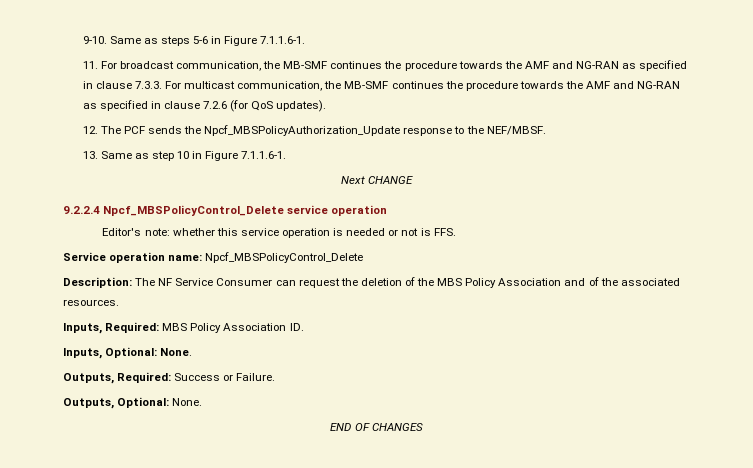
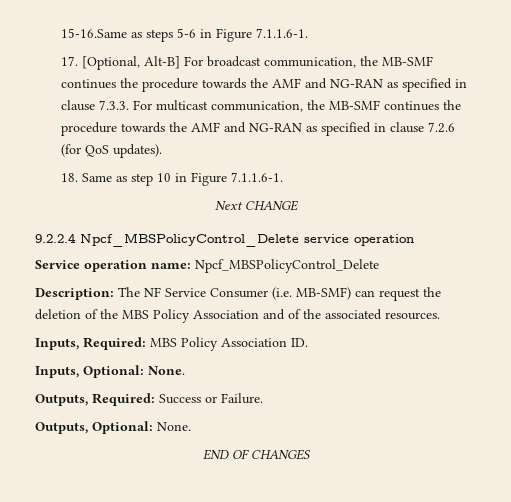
- 9-10. Same as steps 5-6 in Figure 7.1.1.6-1.
+ 15-16.Same as steps 5-6 in Figure 7.1.1.6-1.
- 11. For broadcast communication, the MB-SMF continues the procedure towards the AMF and NG-RAN as specified in clause 7.3.3. For multicast communication, the MB-SMF continues the procedure towards the AMF and NG-RAN as specified in clause 7.2.6 (for QoS updates).
+ 17. [Optional, Alt-B] For broadcast communication, the MB-SMF continues the procedure towards the AMF and NG-RAN as specified in clause 7.3.3. For multicast communication, the MB-SMF continues the procedure towards the AMF and NG-RAN as specified in clause 7.2.6 (for QoS updates).
- 12. The PCF sends the Npcf_MBSPolicyAuthorization_Update response to the NEF/MBSF.
- 13. Same as step 10 in Figure 7.1.1.6-1.
+ 18. Same as step 10 in Figure 7.1.1.6-1.
- Editor's note: whether this service operation is needed or not is FFS.
- Description: The NF Service Consumer can request the deletion of the MBS Policy Association and of the associated resources.
+ Description: The NF Service Consumer (i.e. MB-SMF) can request the deletion of the MBS Policy Association and of the associated resources.

